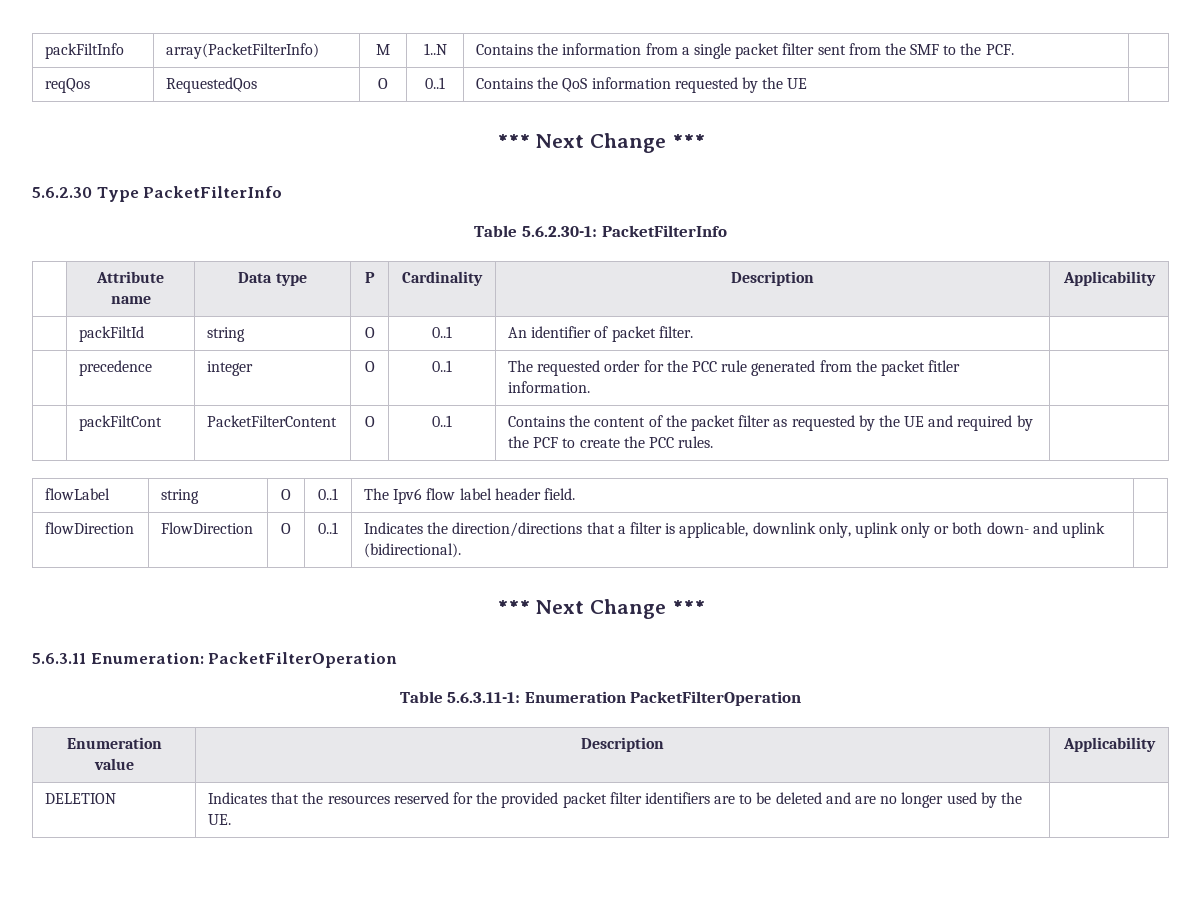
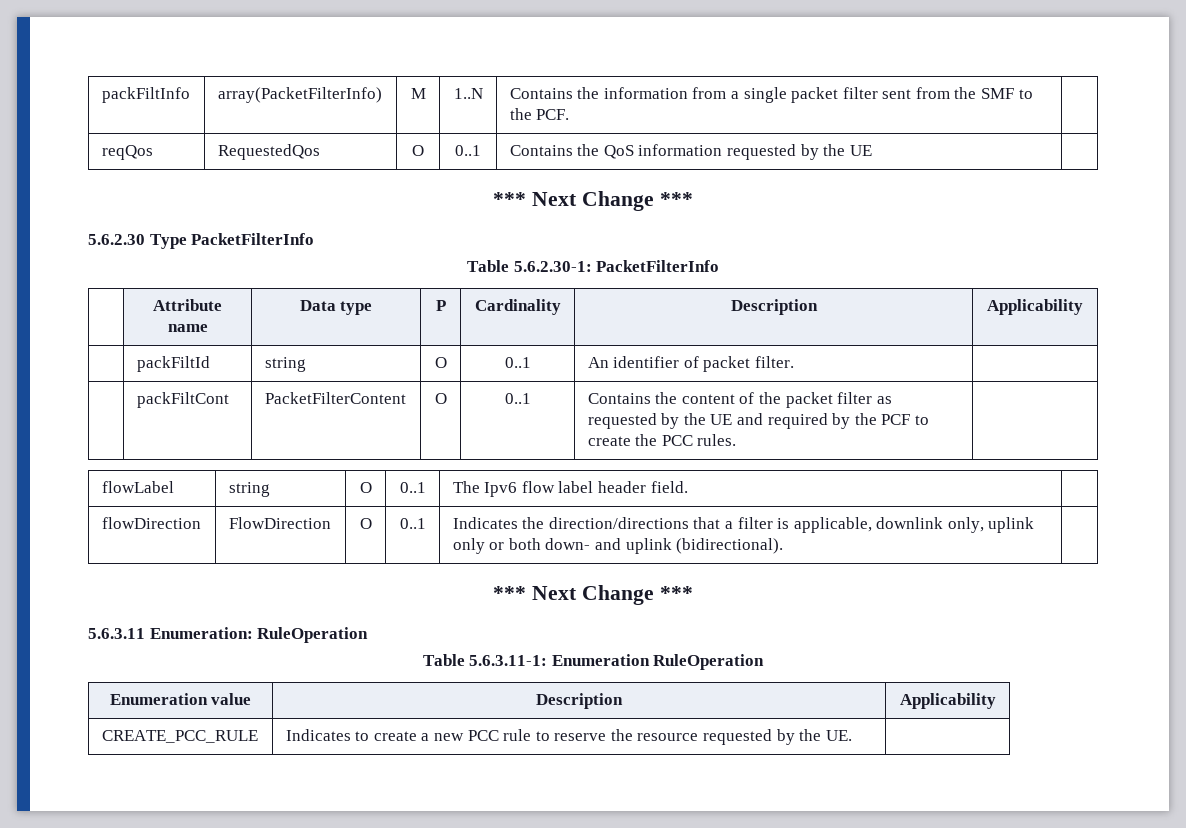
- | precedence | integer | O | 0..1 | The requested order for the PCC rule generated from the packet fitler information. |
- 5.6.3.11 Enumeration: PacketFilterOperation
+ 5.6.3.11 Enumeration: RuleOperation
- Table 5.6.3.11-1: Enumeration PacketFilterOperation
+ Table 5.6.3.11-1: Enumeration RuleOperation
- DELETION | Indicates that the resources reserved for the provided packet filter identifiers are to be deleted and are no longer used by the UE. |
+ CREATE_PCC_RULE | Indicates to create a new PCC rule to reserve the resource requested by the UE. |

